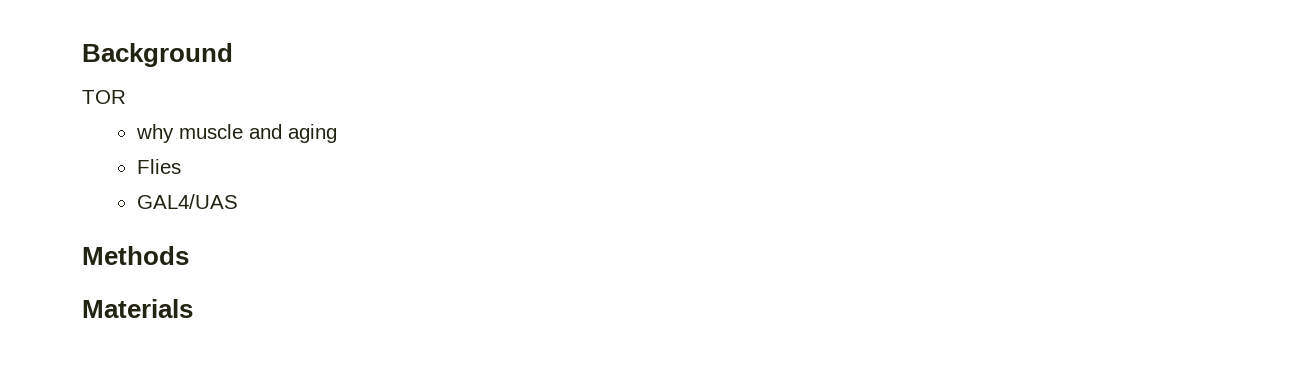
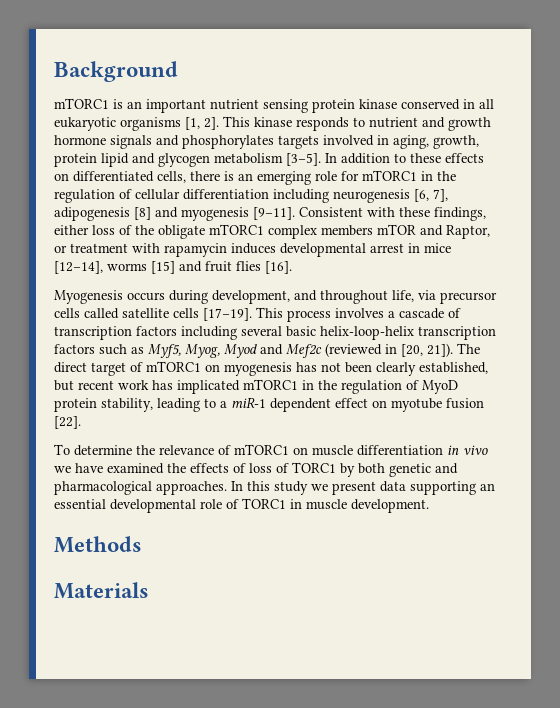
- TOR
- why muscle and aging
- Flies
- GAL4/UAS
+ mTORC1 is an important nutrient sensing protein kinase conserved in all eukaryotic organisms [1, 2]. This kinase responds to nutrient and growth hormone signals and phosphorylates targets involved in aging, growth, protein lipid and glycogen metabolism [3–5]. In addition to these effects on differentiated cells, there is an emerging role for mTORC1 in the regulation of cellular differentiation including neurogenesis [6, 7], adipogenesis [8] and myogenesis [9–11]. Consistent with these findings, either loss of the obligate mTORC1 complex members mTOR and Raptor, or treatment with rapamycin induces developmental arrest in mice [12–14], worms [15] and fruit flies [16].
+ Myogenesis occurs during development, and throughout life, via precursor cells called satellite cells [17–19]. This process involves a cascade of transcription factors including several basic helix-loop-helix transcription factors such as Myf5, Myog, Myod and Mef2c (reviewed in [20, 21]). The direct target of mTORC1 on myogenesis has not been clearly established, but recent work has implicated mTORC1 in the regulation of MyoD protein stability, leading to a miR-1 dependent effect on myotube fusion [22].
+ To determine the relevance of mTORC1 on muscle differentiation in vivo we have examined the effects of loss of TORC1 by both genetic and pharmacological approaches. In this study we present data supporting an essential developmental role of TORC1 in muscle development.

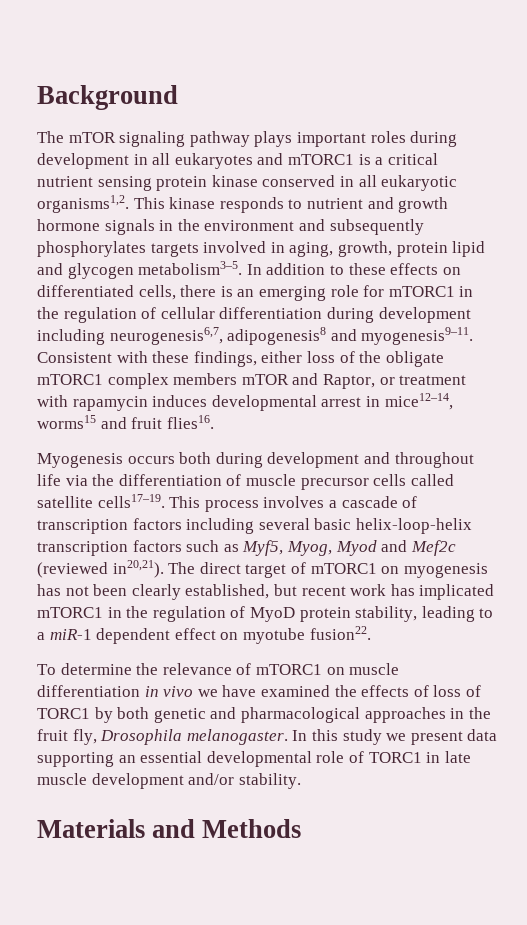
- mTORC1 is an important nutrient sensing protein kinase conserved in all eukaryotic organisms [1, 2].
+ The mTOR signaling pathway plays important roles during development in all eukaryotes and mTORC1 is a critical nutrient sensing protein kinase conserved in all eukaryotic organisms1,2.
- This kinase responds to nutrient and growth hormone signals and phosphorylates targets involved in aging, growth, protein lipid and glycogen metabolism [3–5].
+ This kinase responds to nutrient and growth hormone signals in the environment and subsequently phosphorylates targets involved in aging, growth, protein lipid and glycogen metabolism3–5.
- In addition to these effects on differentiated cells, there is an emerging role for mTORC1 in the regulation of cellular differentiation including neurogenesis [6, 7], adipogenesis [8] and myogenesis [9–11].
+ In addition to these effects on differentiated cells, there is an emerging role for mTORC1 in the regulation of cellular differentiation during development including neurogenesis6,7, adipogenesis8 and myogenesis9–11.
- Consistent with these findings, either loss of the obligate mTORC1 complex members mTOR and Raptor, or treatment with rapamycin induces developmental arrest in mice [12–14], worms [15] and fruit flies [16].
- Myogenesis occurs during development, and throughout life, via precursor cells called satellite cells [17–19].
+ Consistent with these findings, either loss of the obligate mTORC1 complex members mTOR and Raptor, or treatment with rapamycin induces developmental arrest in mice12–14, worms15 and fruit flies16.
+ Myogenesis occurs both during development and throughout life via the differentiation of muscle precursor cells called satellite cells17–19.
- This process involves a cascade of transcription factors including several basic helix-loop-helix transcription factors such as Myf5, Myog, Myod and Mef2c (reviewed in [20, 21]).
+ This process involves a cascade of transcription factors including several basic helix-loop-helix transcription factors such as Myf5, Myog, Myod and Mef2c (reviewed in20,21).
- The direct target of mTORC1 on myogenesis has not been clearly established, but recent work has implicated mTORC1 in the regulation of MyoD protein stability, leading to a miR-1 dependent effect on myotube fusion [22].
+ The direct target of mTORC1 on myogenesis has not been clearly established, but recent work has implicated mTORC1 in the regulation of MyoD protein stability, leading to a miR-1 dependent effect on myotube fusion22.
- To determine the relevance of mTORC1 on muscle differentiation in vivo we have examined the effects of loss of TORC1 by both genetic and pharmacological approaches.
+ To determine the relevance of mTORC1 on muscle differentiation in vivo we have examined the effects of loss of TORC1 by both genetic and pharmacological approaches in the fruit fly, Drosophila melanogaster.
- In this study we present data supporting an essential developmental role of TORC1 in muscle development.
- Methods
+ In this study we present data supporting an essential developmental role of TORC1 in late muscle development and/or stability.
- Materials
+ Materials and Methods

